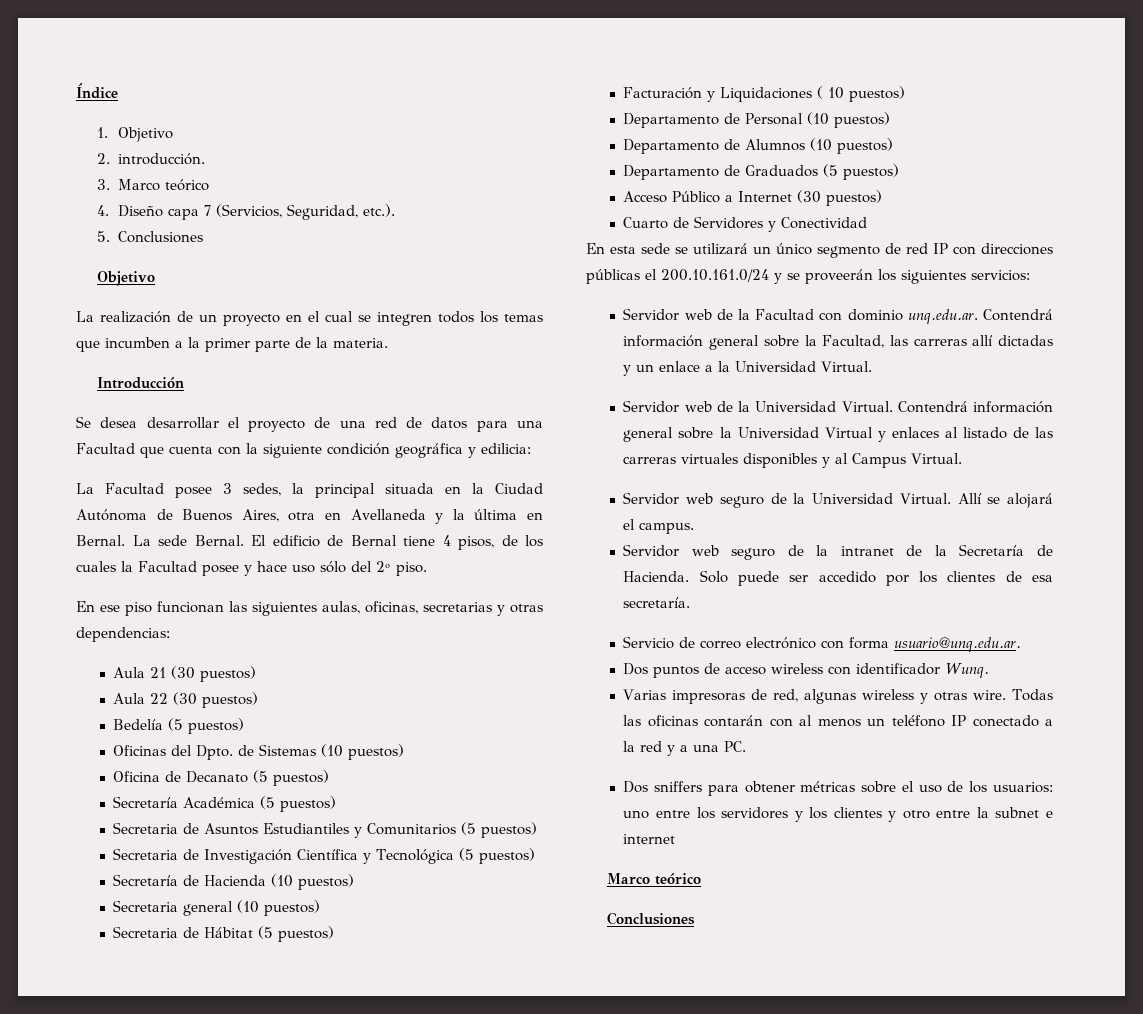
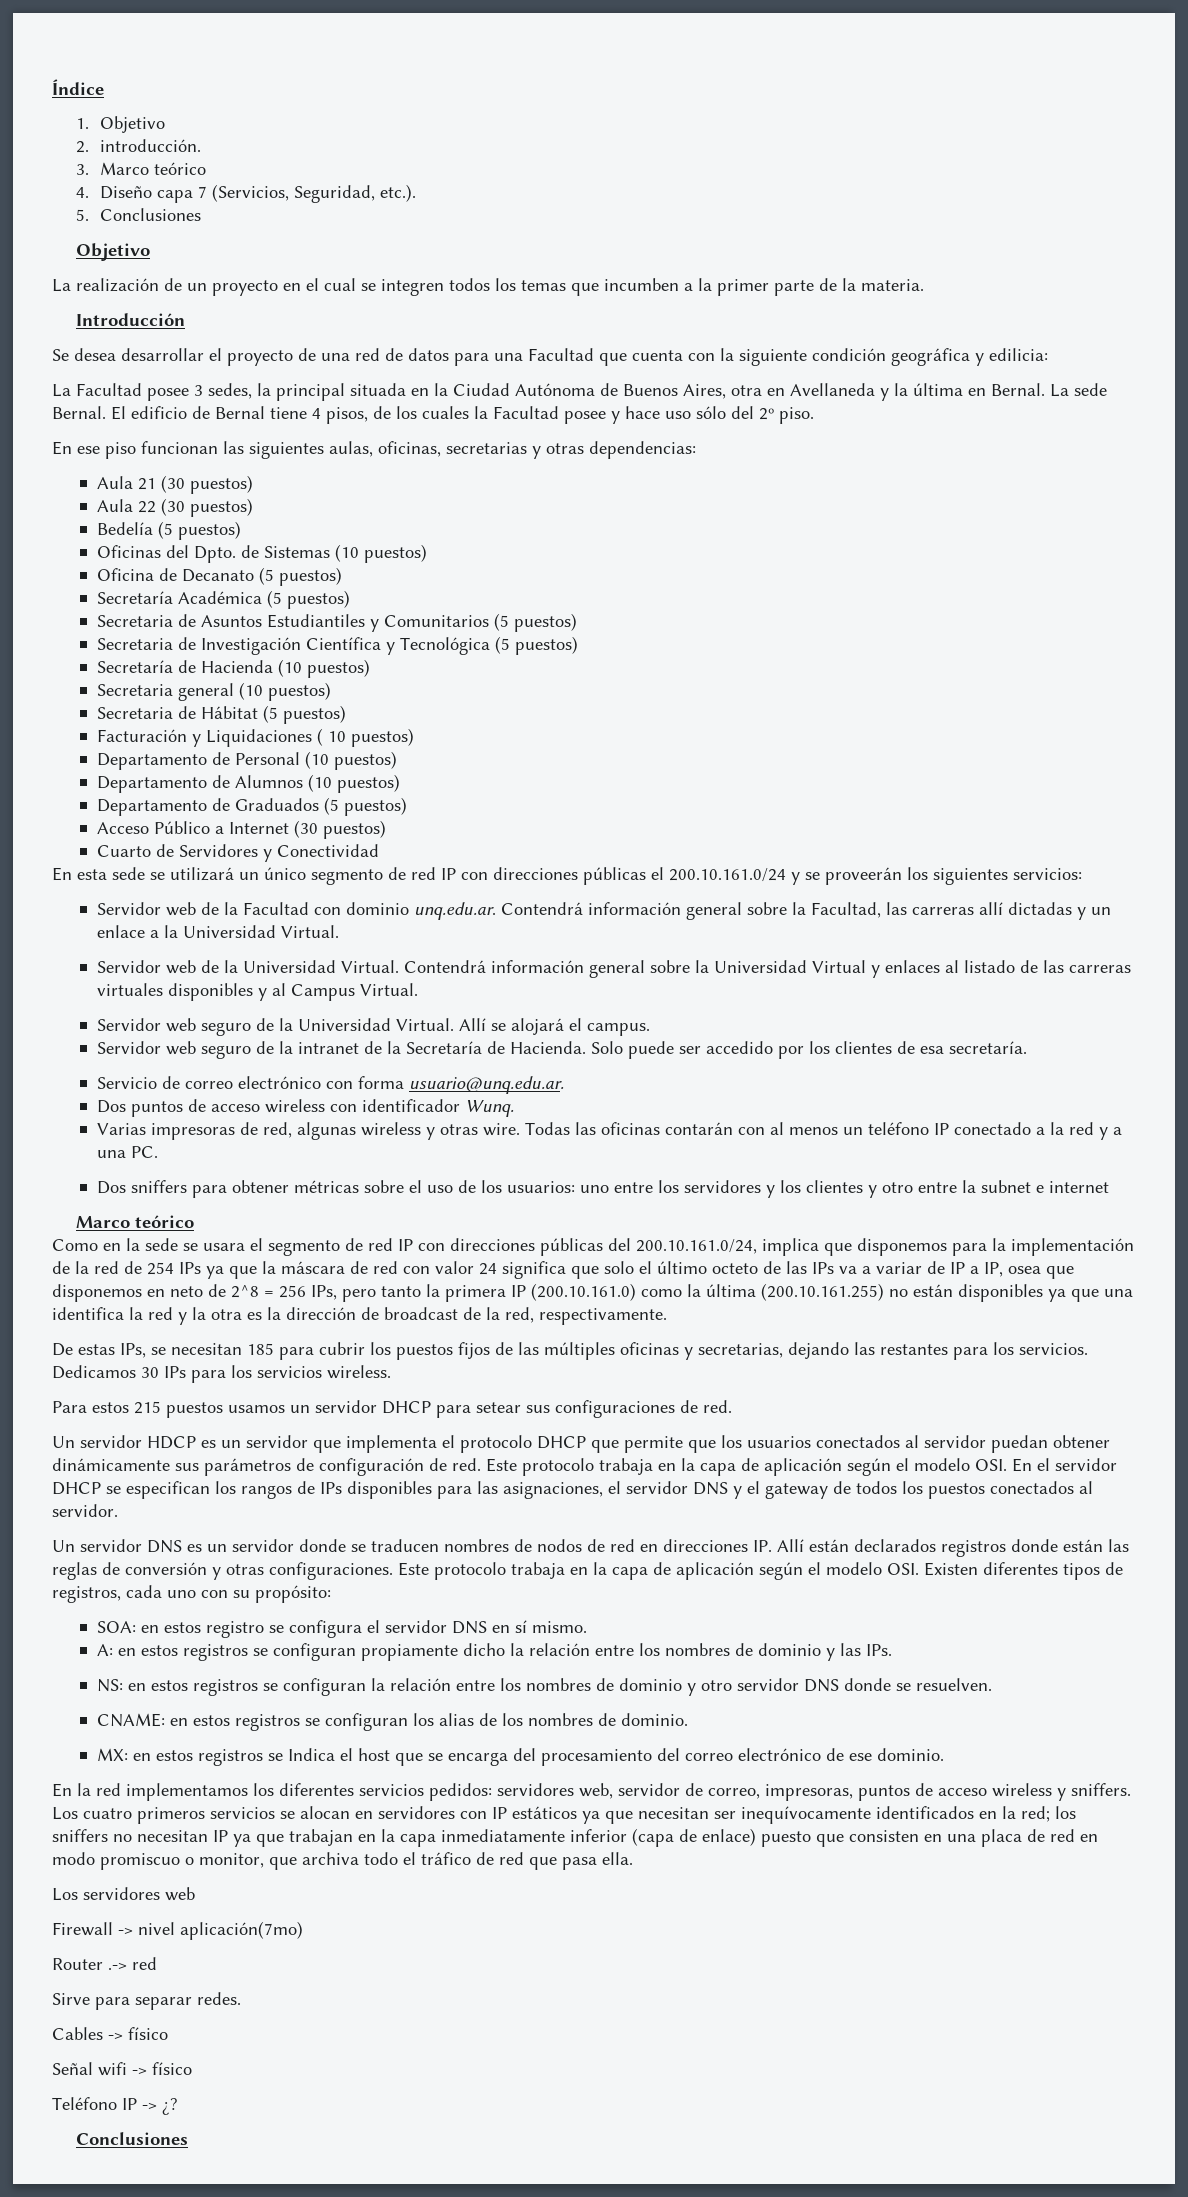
+ Como en la sede se usara el segmento de red IP con direcciones públicas del 200.10.161.0/24, implica que disponemos para la implementación de la red de 254 IPs ya que la máscara de red con valor 24 significa que solo el último octeto de las IPs va a variar de IP a IP, osea que disponemos en neto de 2^8 = 256 IPs, pero tanto la primera IP (200.10.161.0) como la última (200.10.161.255) no están disponibles ya que una identifica la red y la otra es la dirección de broadcast de la red, respectivamente.
+ De estas IPs, se necesitan 185 para cubrir los puestos fijos de las múltiples oficinas y secretarias, dejando las restantes para los servicios. Dedicamos 30 IPs para los servicios wireless.
+ Para estos 215 puestos usamos un servidor DHCP para setear sus configuraciones de red.
+ Un servidor HDCP es un servidor que implementa el protocolo DHCP que permite que los usuarios conectados al servidor puedan obtener dinámicamente sus parámetros de configuración de red. Este protocolo trabaja en la capa de aplicación según el modelo OSI. En el servidor DHCP se especifican los rangos de IPs disponibles para las asignaciones, el servidor DNS y el gateway de todos los puestos conectados al servidor.
+ Un servidor DNS es un servidor donde se traducen nombres de nodos de red en direcciones IP. Allí están declarados registros donde están las reglas de conversión y otras configuraciones. Este protocolo trabaja en la capa de aplicación según el modelo OSI. Existen diferentes tipos de registros, cada uno con su propósito:
+ SOA: en estos registro se configura el servidor DNS en sí mismo.
+ A: en estos registros se configuran propiamente dicho la relación entre los nombres de dominio y las IPs.
+ NS: en estos registros se configuran la relación entre los nombres de dominio y otro servidor DNS donde se resuelven.
+ CNAME: en estos registros se configuran los alias de los nombres de dominio.
+ MX: en estos registros se Indica el host que se encarga del procesamiento del correo electrónico de ese dominio.
+ En la red implementamos los diferentes servicios pedidos: servidores web, servidor de correo, impresoras, puntos de acceso wireless y sniffers. Los cuatro primeros servicios se alocan en servidores con IP estáticos ya que necesitan ser inequívocamente identificados en la red; los sniffers no necesitan IP ya que trabajan en la capa inmediatamente inferior (capa de enlace) puesto que consisten en una placa de red en modo promiscuo o monitor, que archiva todo el tráfico de red que pasa ella.
+ Los servidores web
+ Firewall -> nivel aplicación(7mo)
+ Router .-> red
+ Sirve para separar redes.
+ Cables -> físico
+ Señal wifi -> físico
+ Teléfono IP -> ¿?

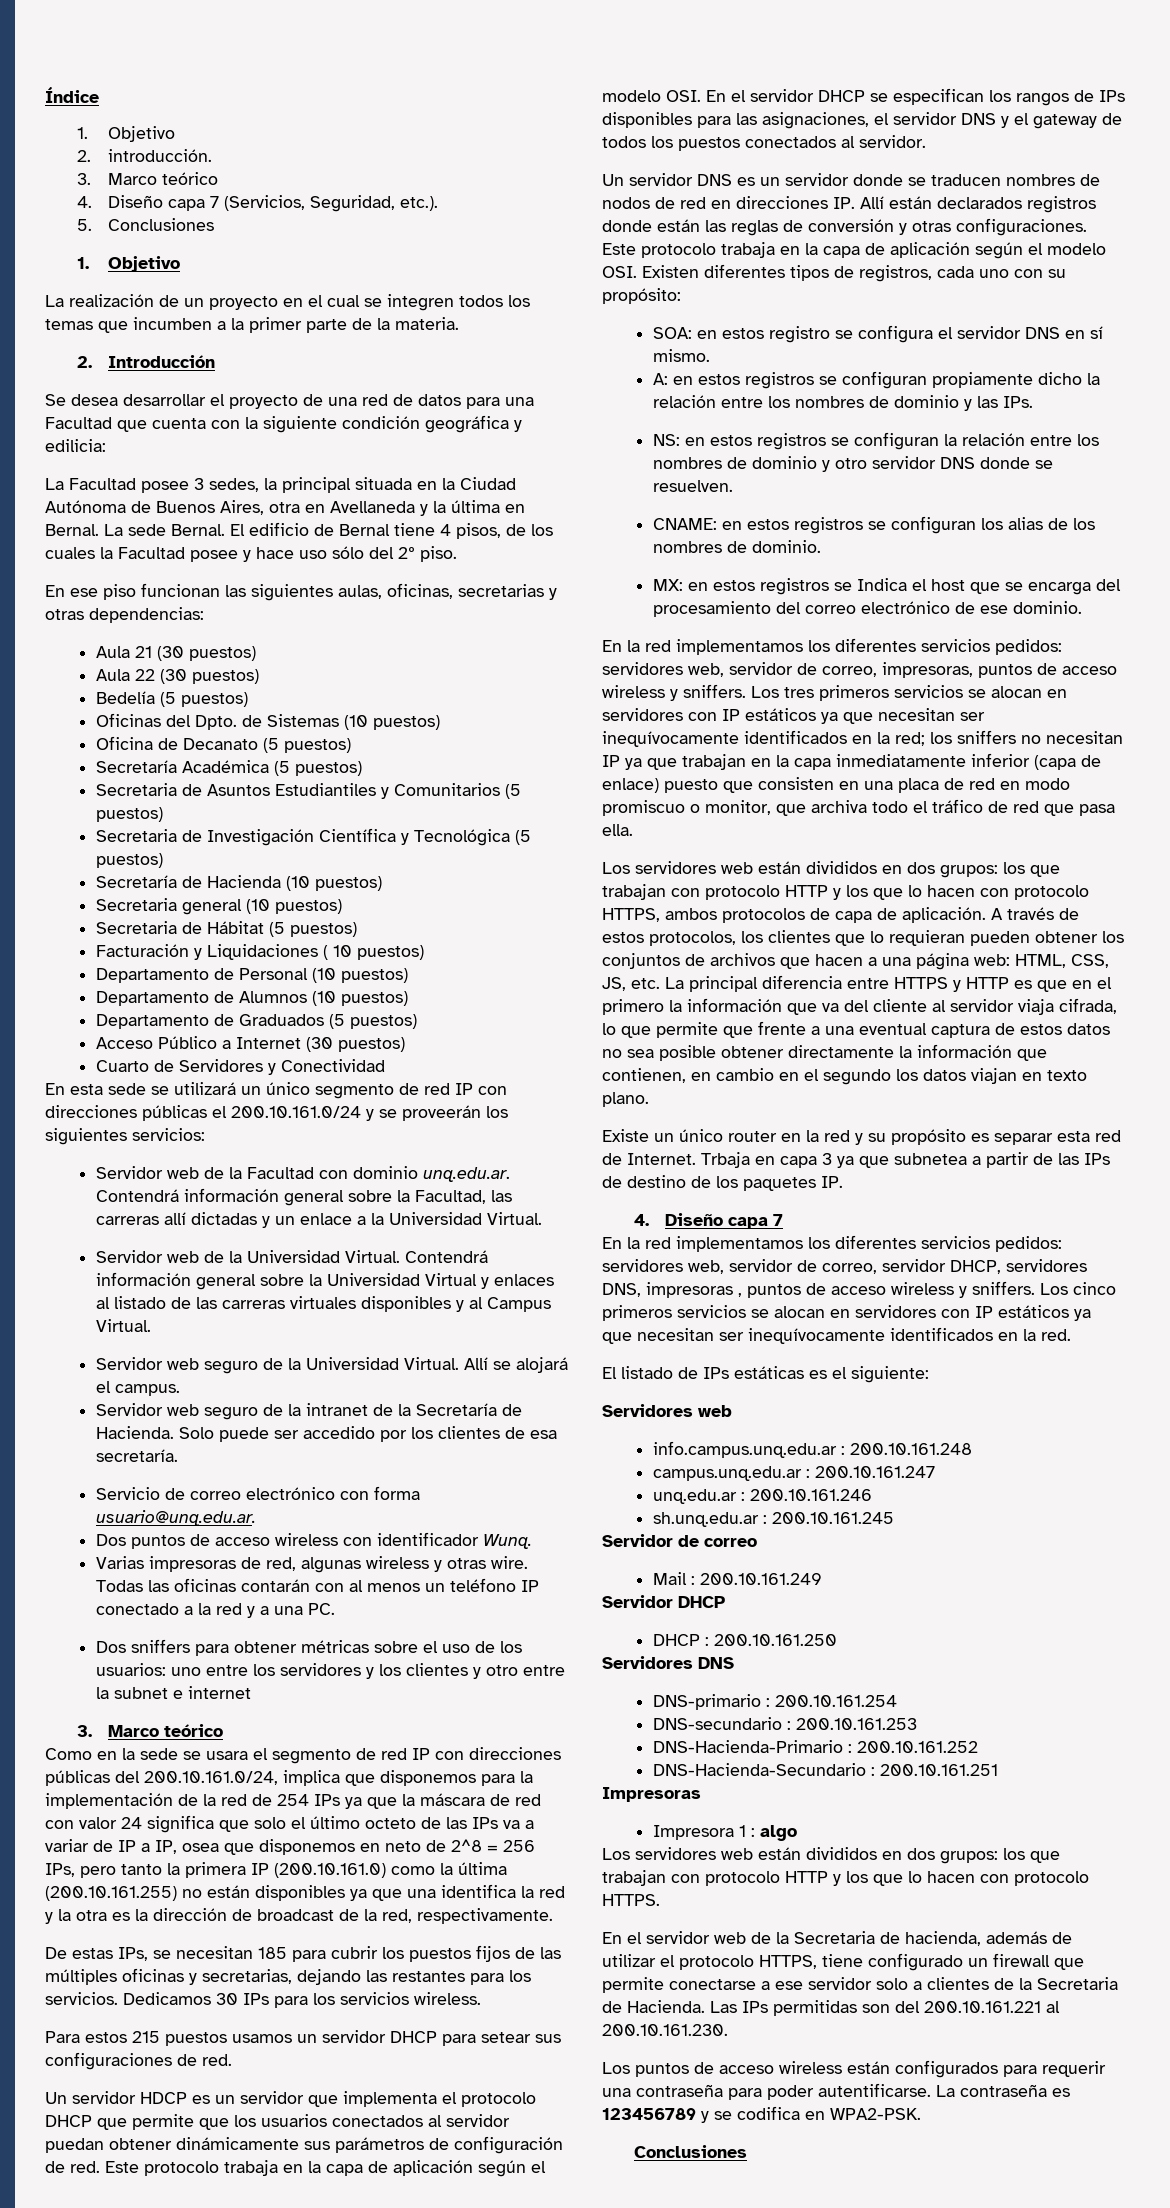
  5. Conclusiones
- Objetivo
+ 1. Objetivo
- Introducción
+ 2. Introducción
  Dos sniffers para obtener métricas sobre el uso de los usuarios: uno entre los servidores y los clientes y otro entre la subnet e internet
- Marco teórico
+ 3. Marco teórico
- Los cuatro primeros servicios se alocan en servidores con IP estáticos ya que necesitan ser inequívocamente identificados en la red; los sniffers no necesitan IP ya que trabajan en la capa inmediatamente inferior (capa de enlace) puesto que consisten en una placa de red en modo promiscuo o monitor, que archiva todo el tráfico de red que pasa ella.
+ Los tres primeros servicios se alocan en servidores con IP estáticos ya que necesitan ser inequívocamente identificados en la red; los sniffers no necesitan IP ya que trabajan en la capa inmediatamente inferior (capa de enlace) puesto que consisten en una placa de red en modo promiscuo o monitor, que archiva todo el tráfico de red que pasa ella.
- Los servidores web
- Firewall -> nivel aplicación(7mo)
- Router .-> red
- Sirve para separar redes.
- Cables -> físico
- Señal wifi -> físico
- Teléfono IP -> ¿?
+ Los servidores web están divididos en dos grupos: los que trabajan con protocolo HTTP y los que lo hacen con protocolo HTTPS, ambos protocolos de capa de aplicación. A través de estos protocolos, los clientes que lo requieran pueden obtener los conjuntos de archivos que hacen a una página web: HTML, CSS, JS, etc. La principal diferencia entre HTTPS y HTTP es que en el primero la información que va del cliente al servidor viaja cifrada, lo que permite que frente a una eventual captura de estos datos no sea posible obtener directamente la información que contienen, en cambio en el segundo los datos viajan en texto plano.
+ Existe un único router en la red y su propósito es separar esta red de Internet. Trbaja en capa 3 ya que subnetea a partir de las IPs de destino de los paquetes IP.
+ 4. Diseño capa 7
+ En la red implementamos los diferentes servicios pedidos: servidores web, servidor de correo, servidor DHCP, servidores DNS, impresoras , puntos de acceso wireless y sniffers. Los cinco primeros servicios se alocan en servidores con IP estáticos ya que necesitan ser inequívocamente identificados en la red.
+ El listado de IPs estáticas es el siguiente:
+ Servidores web
+ info.campus.unq.edu.ar : 200.10.161.248
+ campus.unq.edu.ar : 200.10.161.247
+ unq.edu.ar : 200.10.161.246
+ sh.unq.edu.ar : 200.10.161.245
+ Servidor de correo
+ Mail : 200.10.161.249
+ Servidor DHCP
+ DHCP : 200.10.161.250
+ Servidores DNS
+ DNS-primario : 200.10.161.254
+ DNS-secundario : 200.10.161.253
+ DNS-Hacienda-Primario : 200.10.161.252
+ DNS-Hacienda-Secundario : 200.10.161.251
+ Impresoras
+ Impresora 1 : algo
+ Los servidores web están divididos en dos grupos: los que trabajan con protocolo HTTP y los que lo hacen con protocolo HTTPS.
+ En el servidor web de la Secretaria de hacienda, además de utilizar el protocolo HTTPS, tiene configurado un firewall que permite conectarse a ese servidor solo a clientes de la Secretaria de Hacienda. Las IPs permitidas son del 200.10.161.221 al 200.10.161.230.
+ Los puntos de acceso wireless están configurados para requerir una contraseña para poder autentificarse. La contraseña es 123456789 y se codifica en WPA2-PSK.

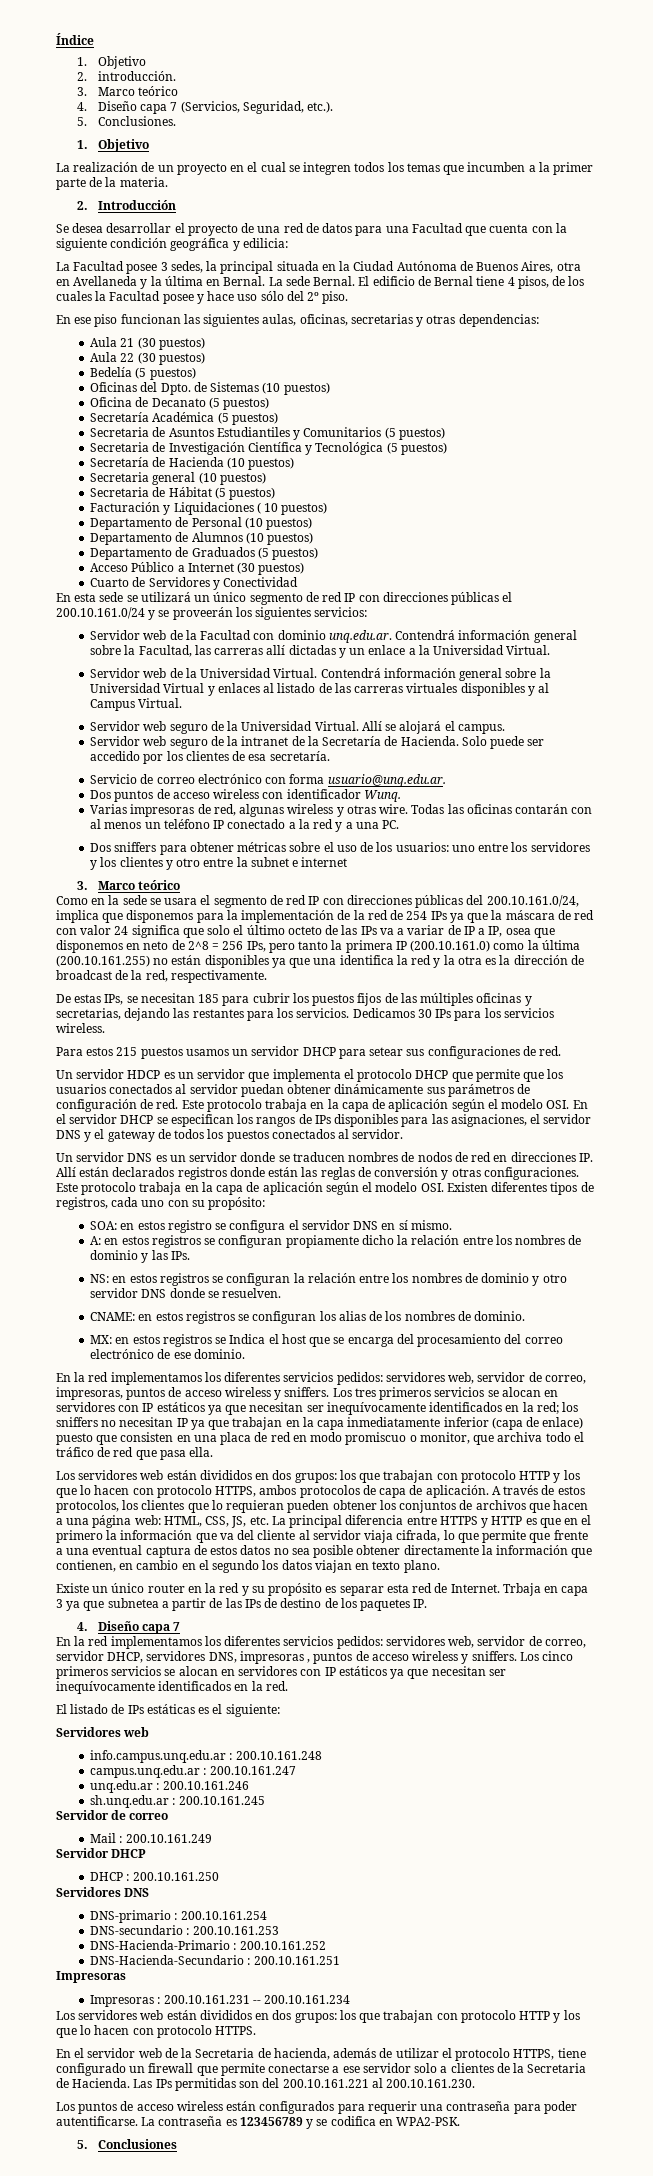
- 5. Conclusiones
+ 5. Conclusiones.
- Impresora 1 : algo
+ Impresoras : 200.10.161.231 -- 200.10.161.234
  La contraseña es 123456789 y se codifica en WPA2-PSK.
- Conclusiones
+ 5. Conclusiones

